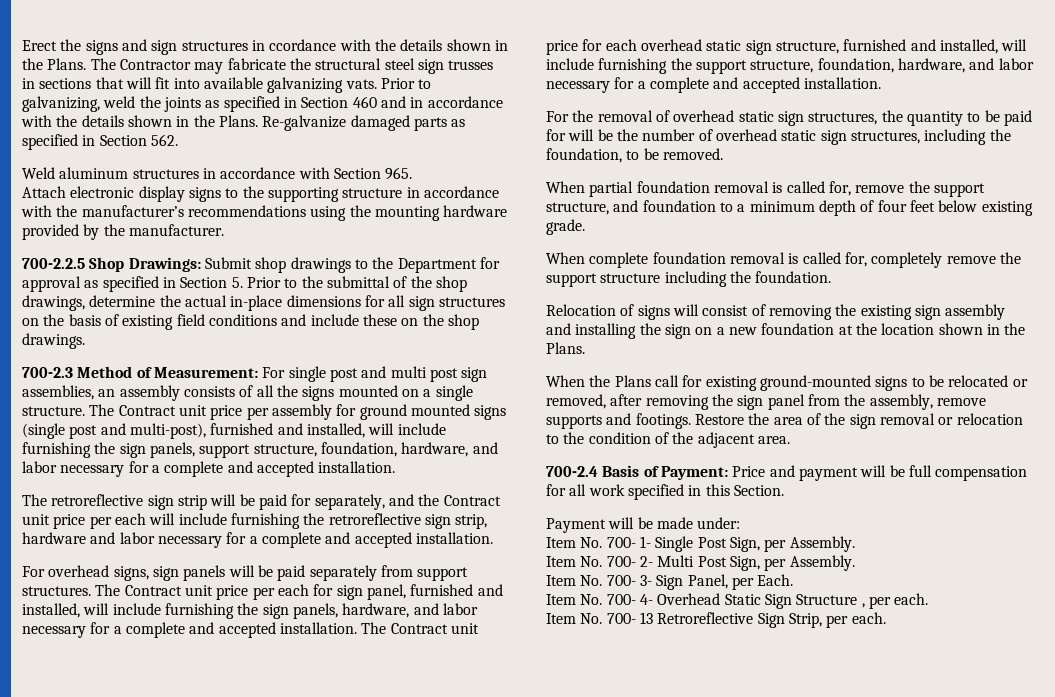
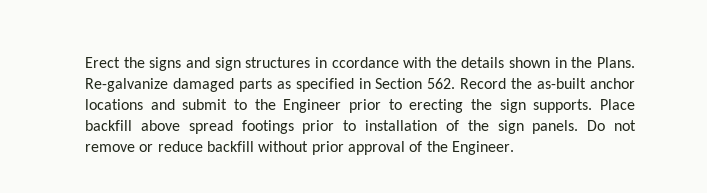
- The Contractor may fabricate the structural steel sign trusses in sections that will fit into available galvanizing vats. Prior to galvanizing, weld the joints as specified in Section 460 and in accordance with the details shown in the Plans.
- Re-galvanize damaged parts as specified in Section 562.
- Weld aluminum structures in accordance with Section 965.
- Attach electronic display signs to the supporting structure in accordance with the manufacturer’s recommendations using the mounting hardware provided by the manufacturer.
- 700-2.2.5 Shop Drawings: Submit shop drawings to the Department for approval as specified in Section 5. Prior to the submittal of the shop drawings, determine the actual in-place dimensions for all sign structures on the basis of existing field conditions and include these on the shop drawings.
- 700-2.3 Method of Measurement: For single post and multi post sign assemblies, an assembly consists of all the signs mounted on a single structure. The Contract unit price per assembly for ground mounted signs (single post and multi-post), furnished and installed, will include furnishing the sign panels, support structure, foundation, hardware, and labor necessary for a complete and accepted installation.
- The retroreflective sign strip will be paid for separately, and the Contract unit price per each will include furnishing the retroreflective sign strip, hardware and labor necessary for a complete and accepted installation.
- For overhead signs, sign panels will be paid separately from support structures. The Contract unit price per each for sign panel, furnished and installed, will include furnishing the sign panels, hardware, and labor necessary for a complete and accepted installation. The Contract unit price for each overhead static sign structure, furnished and installed, will include furnishing the support structure, foundation, hardware, and labor necessary for a complete and accepted installation.
- For the removal of overhead static sign structures, the quantity to be paid for will be the number of overhead static sign structures, including the foundation, to be removed.
- When partial foundation removal is called for, remove the support structure, and foundation to a minimum depth of four feet below existing grade.
- When complete foundation removal is called for, completely remove the support structure including the foundation.
- Relocation of signs will consist of removing the existing sign assembly and installing the sign on a new foundation at the location shown in the Plans.
- When the Plans call for existing ground-mounted signs to be relocated or removed, after removing the sign panel from the assembly, remove supports and footings. Restore the area of the sign removal or relocation to the condition of the adjacent area.
- 700-2.4 Basis of Payment: Price and payment will be full compensation for all work specified in this Section.
- Payment will be made under:
- Item No. 700- 1- Single Post Sign, per Assembly.
- Item No. 700- 2- Multi Post Sign, per Assembly.
- Item No. 700- 3- Sign Panel, per Each.
- Item No. 700- 4- Overhead Static Sign Structure , per each.
- Item No. 700- 13 Retroreflective Sign Strip, per each.
+ Re-galvanize damaged parts as specified in Section 562. Record the as-built anchor locations and submit to the Engineer prior to erecting the sign supports. Place backfill above spread footings prior to installation of the sign panels. Do not remove or reduce backfill without prior approval of the Engineer.

